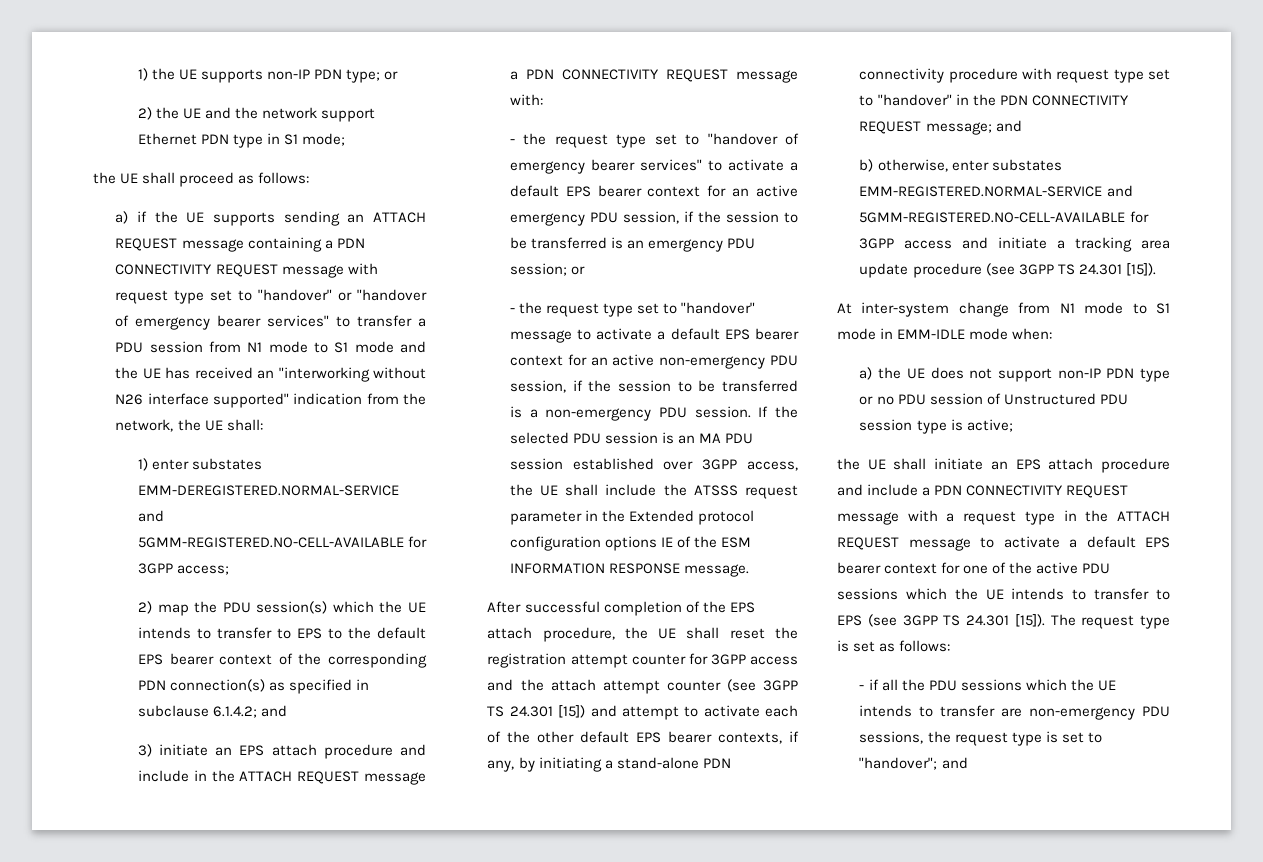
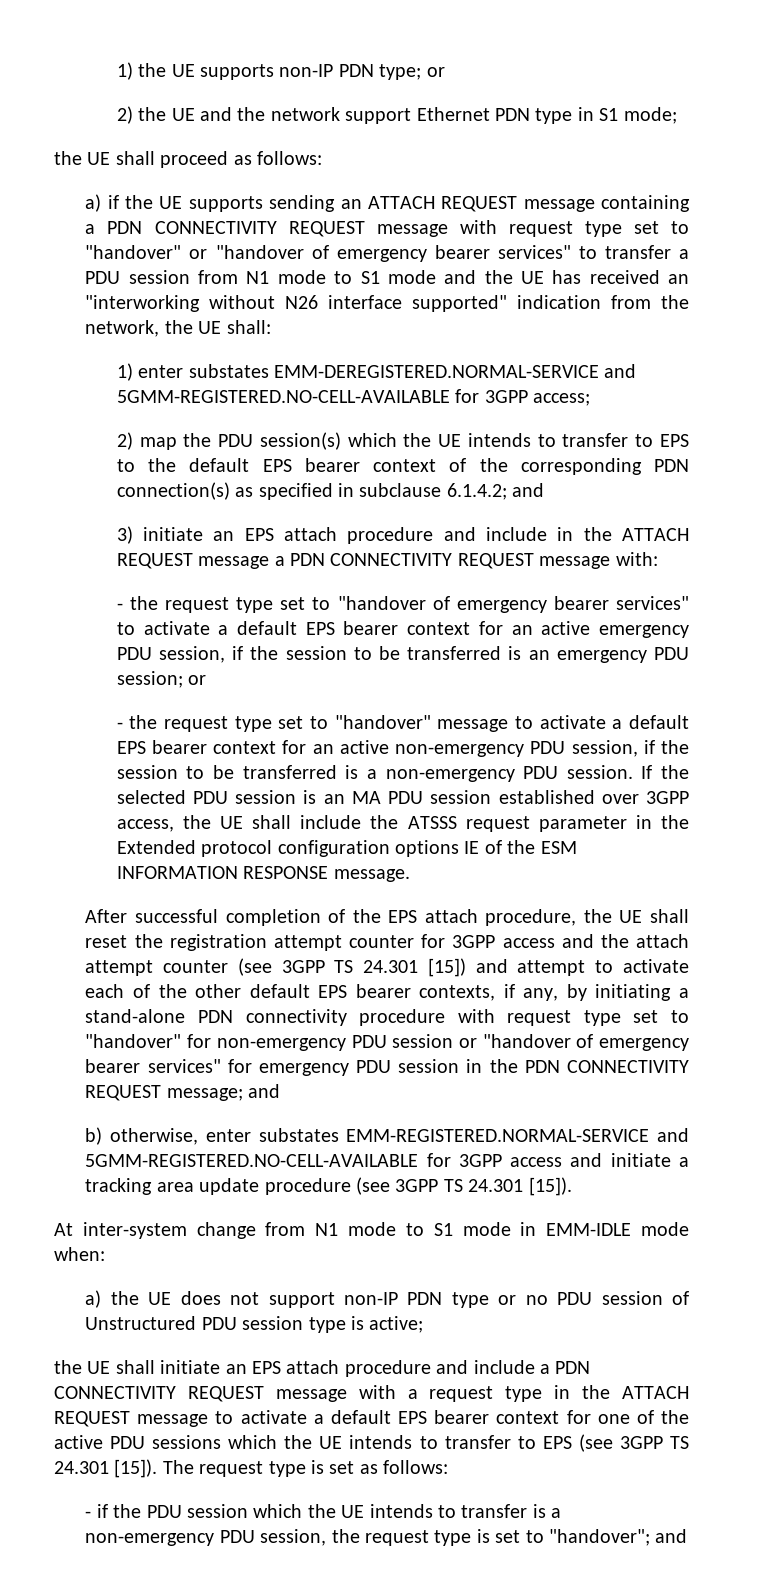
- After successful completion of the EPS attach procedure, the UE shall reset the registration attempt counter for 3GPP access and the attach attempt counter (see 3GPP TS 24.301 [15]) and attempt to activate each of the other default EPS bearer contexts, if any, by initiating a stand-alone PDN connectivity procedure with request type set to "handover" in the PDN CONNECTIVITY REQUEST message;
+ After successful completion of the EPS attach procedure, the UE shall reset the registration attempt counter for 3GPP access and the attach attempt counter (see 3GPP TS 24.301 [15]) and attempt to activate each of the other default EPS bearer contexts, if any, by initiating a stand-alone PDN connectivity procedure with request type set to "handover" for non-emergency PDU session or "handover of emergency bearer services" for emergency PDU session in the PDN CONNECTIVITY REQUEST message;
- - if all the PDU sessions which the UE intends to transfer are non-emergency PDU sessions, the request type is set to "handover"; and
+ - if the PDU session which the UE intends to transfer is a non-emergency PDU session, the request type is set to "handover"; and

